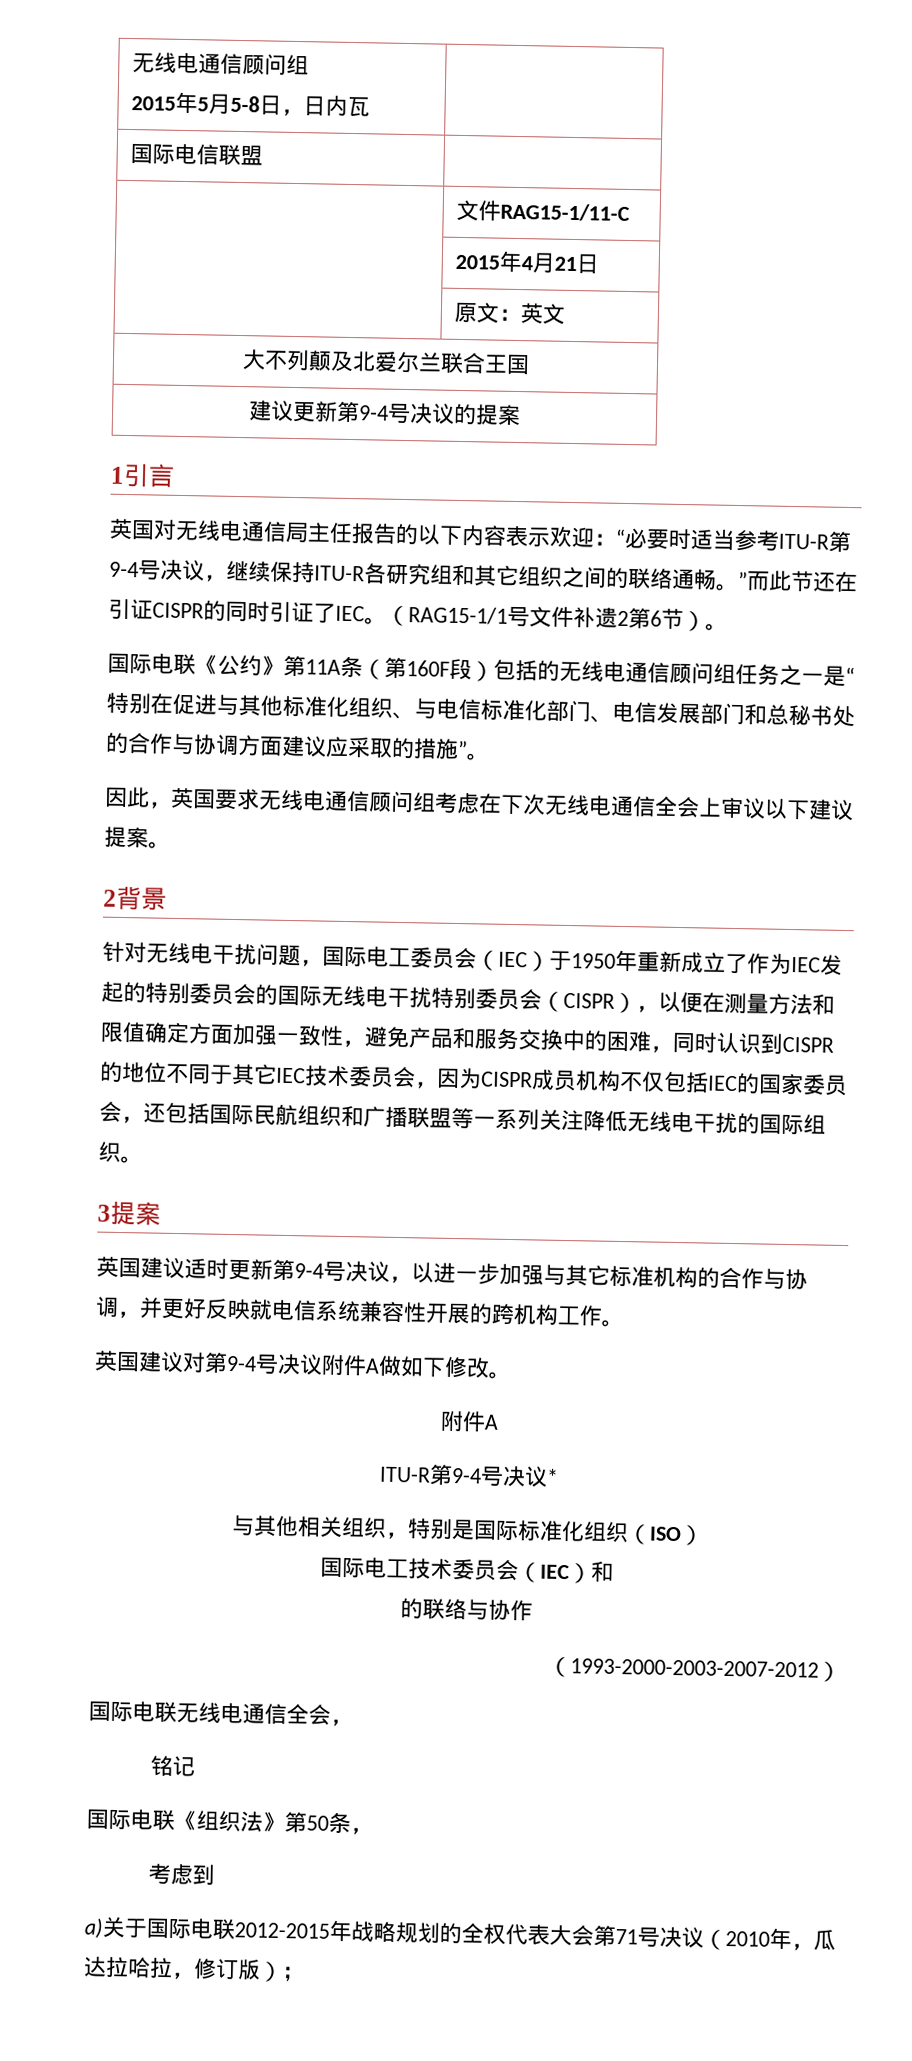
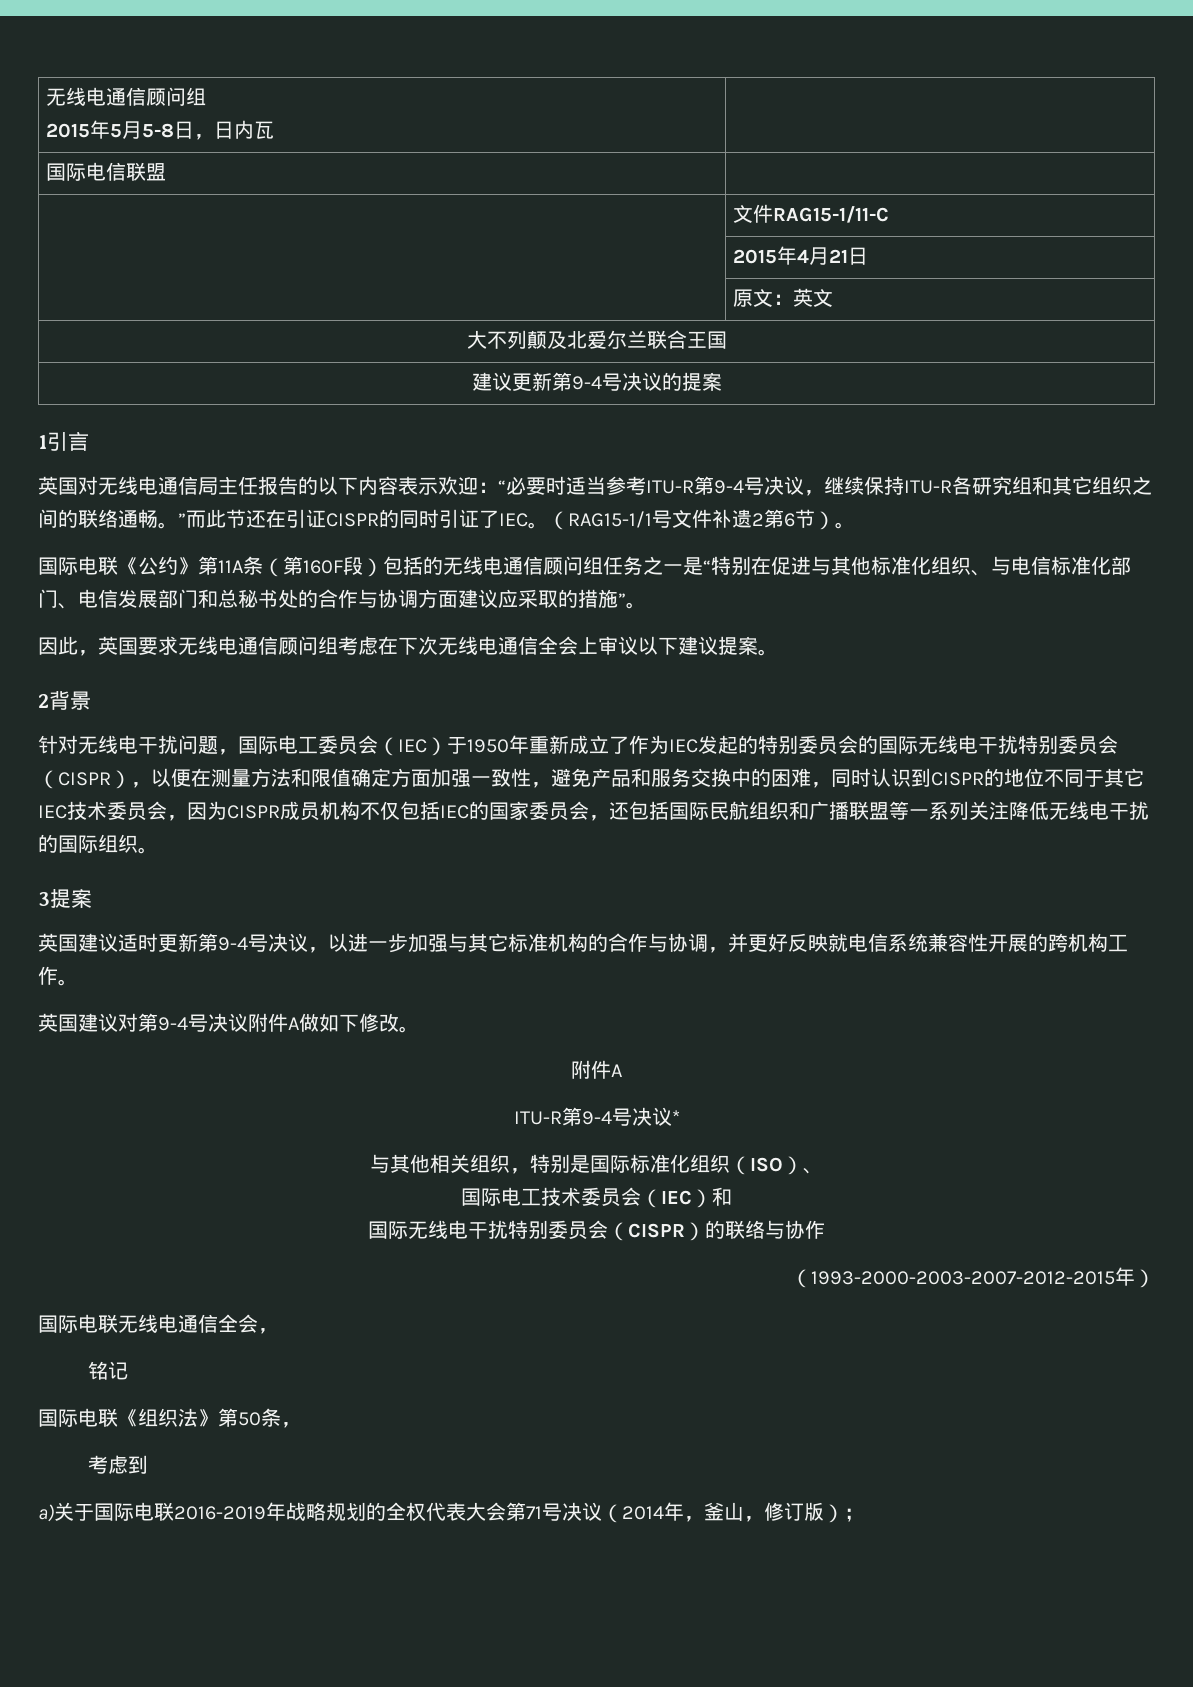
- 与其他相关组织，特别是国际标准化组织（ISO）
+ 与其他相关组织，特别是国际标准化组织（ISO）、
- 的联络与协作
+ 国际无线电干扰特别委员会（CISPR）的联络与协作
- （1993-2000-2003-2007-2012）
+ （1993-2000-2003-2007-2012-2015年）
- a)关于国际电联2012-2015年战略规划的全权代表大会第71号决议（2010年，瓜达拉哈拉，修订版）；
+ a)关于国际电联2016-2019年战略规划的全权代表大会第71号决议（2014年，釜山，修订版）；

